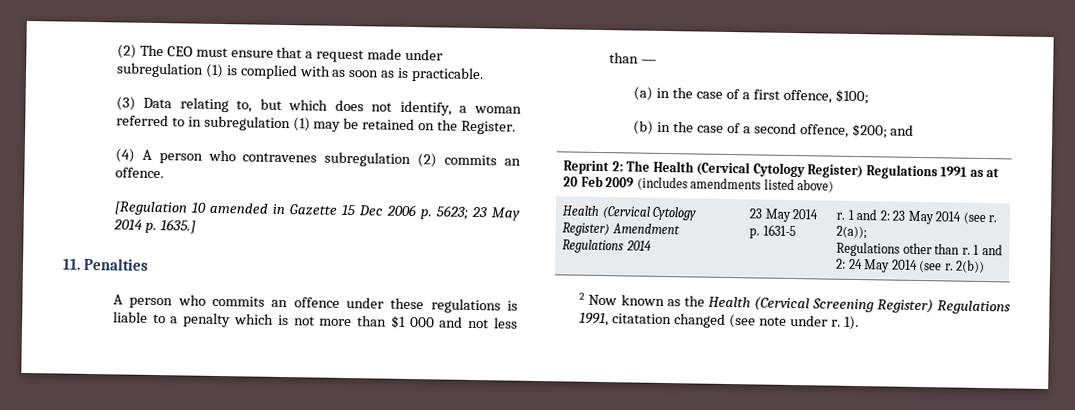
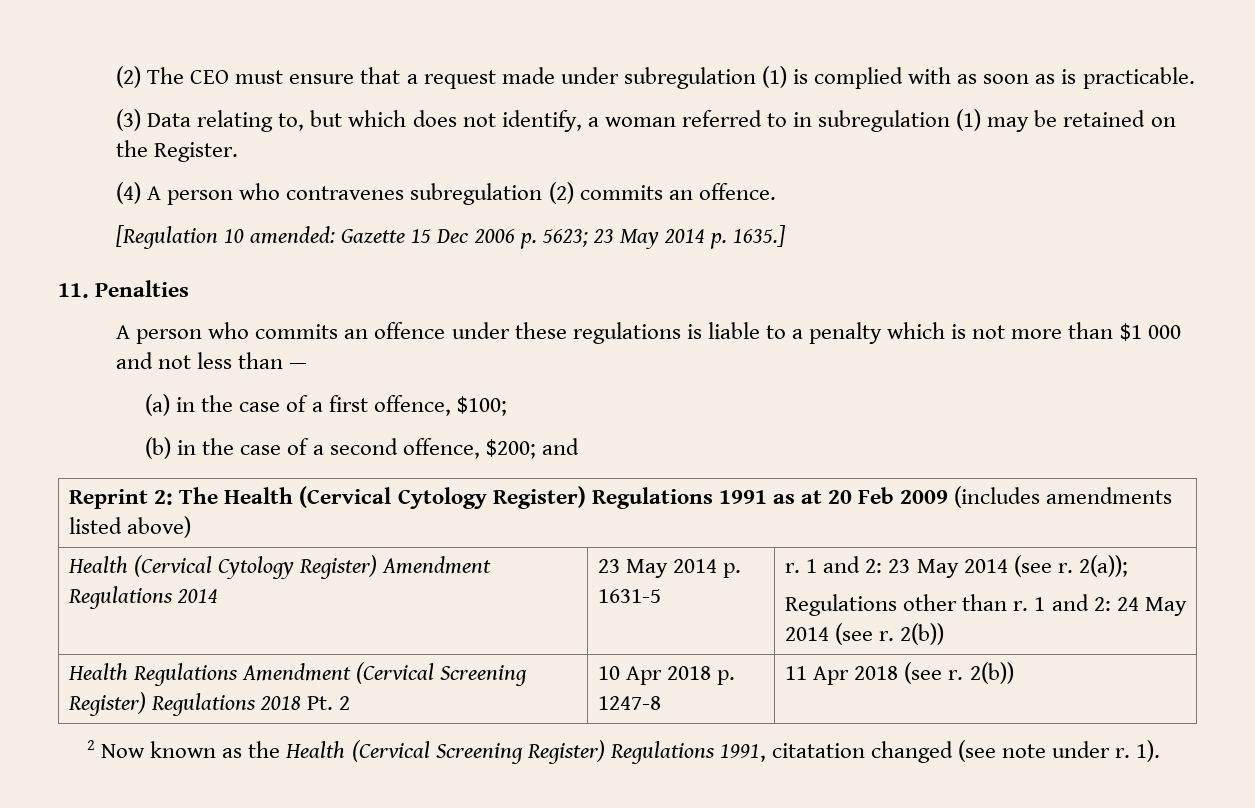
- [Regulation 10 amended in Gazette 15 Dec 2006 p. 5623; 23 May 2014 p. 1635.]
+ [Regulation 10 amended: Gazette 15 Dec 2006 p. 5623; 23 May 2014 p. 1635.]
+ Health Regulations Amendment (Cervical Screening Register) Regulations 2018 Pt. 2 | 10 Apr 2018 p. 1247-8 | 11 Apr 2018 (see r. 2(b))

